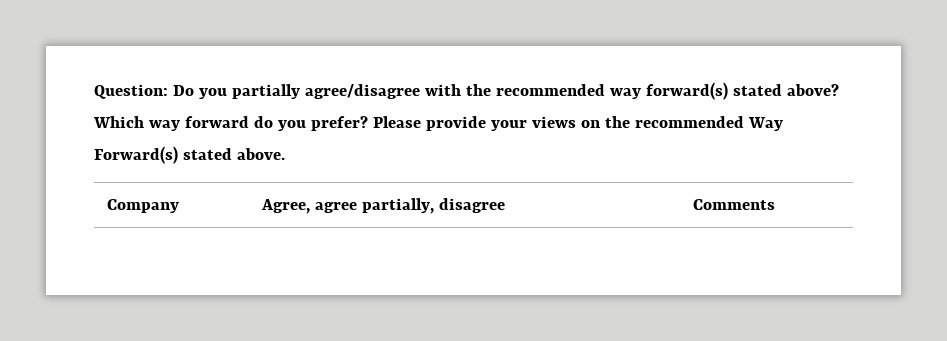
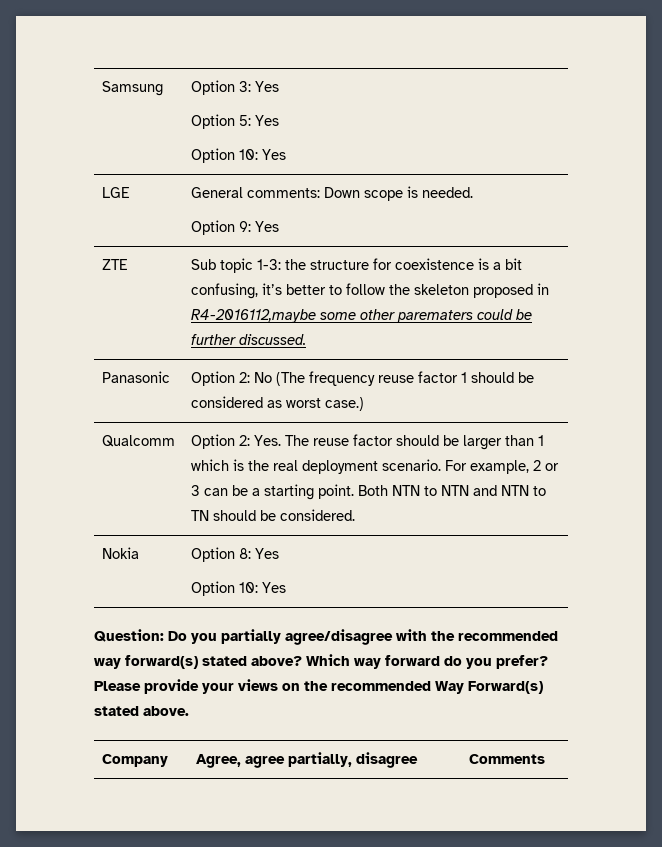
+ Samsung | Option 3: Yes
+ Option 5: Yes
+ Option 10: Yes
+ LGE | General comments: Down scope is needed.
+ Option 9: Yes
+ ZTE | Sub topic 1-3: the structure for coexistence is a bit confusing, it’s better to follow the skeleton proposed in R4-2016112,maybe some other parematers could be further discussed.
+ Panasonic | Option 2: No (The frequency reuse factor 1 should be considered as worst case.)
+ Qualcomm | Option 2: Yes. The reuse factor should be larger than 1 which is the real deployment scenario. For example, 2 or 3 can be a starting point. Both NTN to NTN and NTN to TN should be considered.
+ Nokia | Option 8: Yes
+ Option 10: Yes

